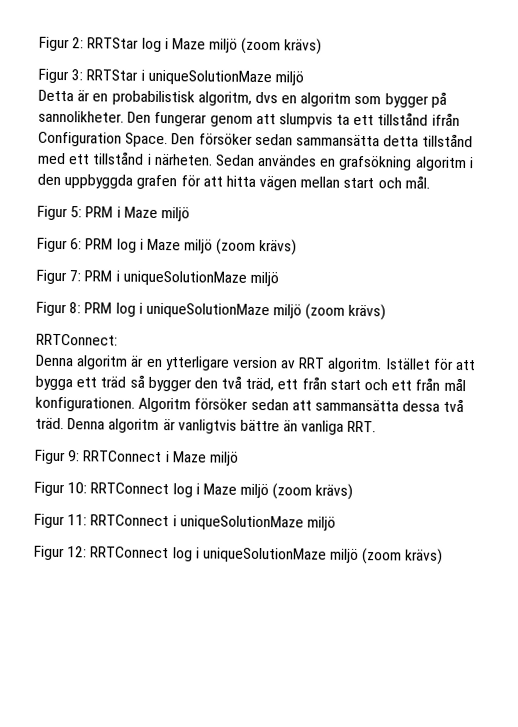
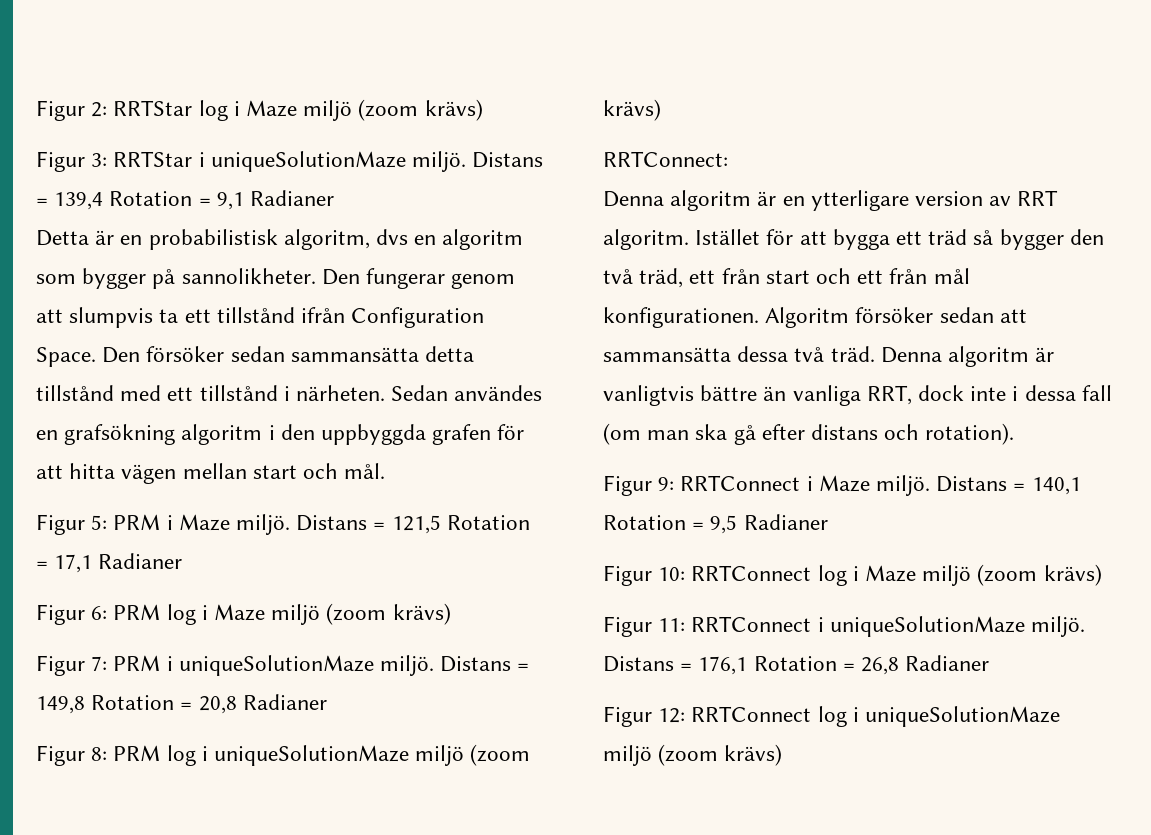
- Figur 3: RRTStar i uniqueSolutionMaze miljö
+ Figur 3: RRTStar i uniqueSolutionMaze miljö. Distans = 139,4 Rotation = 9,1 Radianer
- Figur 5: PRM i Maze miljö
+ Figur 5: PRM i Maze miljö. Distans = 121,5 Rotation = 17,1 Radianer
- Figur 7: PRM i uniqueSolutionMaze miljö
+ Figur 7: PRM i uniqueSolutionMaze miljö. Distans = 149,8 Rotation = 20,8 Radianer
- Denna algoritm är vanligtvis bättre än vanliga RRT.
+ Denna algoritm är vanligtvis bättre än vanliga RRT, dock inte i dessa fall (om man ska gå efter distans och rotation).
- Figur 9: RRTConnect i Maze miljö
+ Figur 9: RRTConnect i Maze miljö. Distans = 140,1 Rotation = 9,5 Radianer
- Figur 11: RRTConnect i uniqueSolutionMaze miljö
+ Figur 11: RRTConnect i uniqueSolutionMaze miljö. Distans = 176,1 Rotation = 26,8 Radianer

